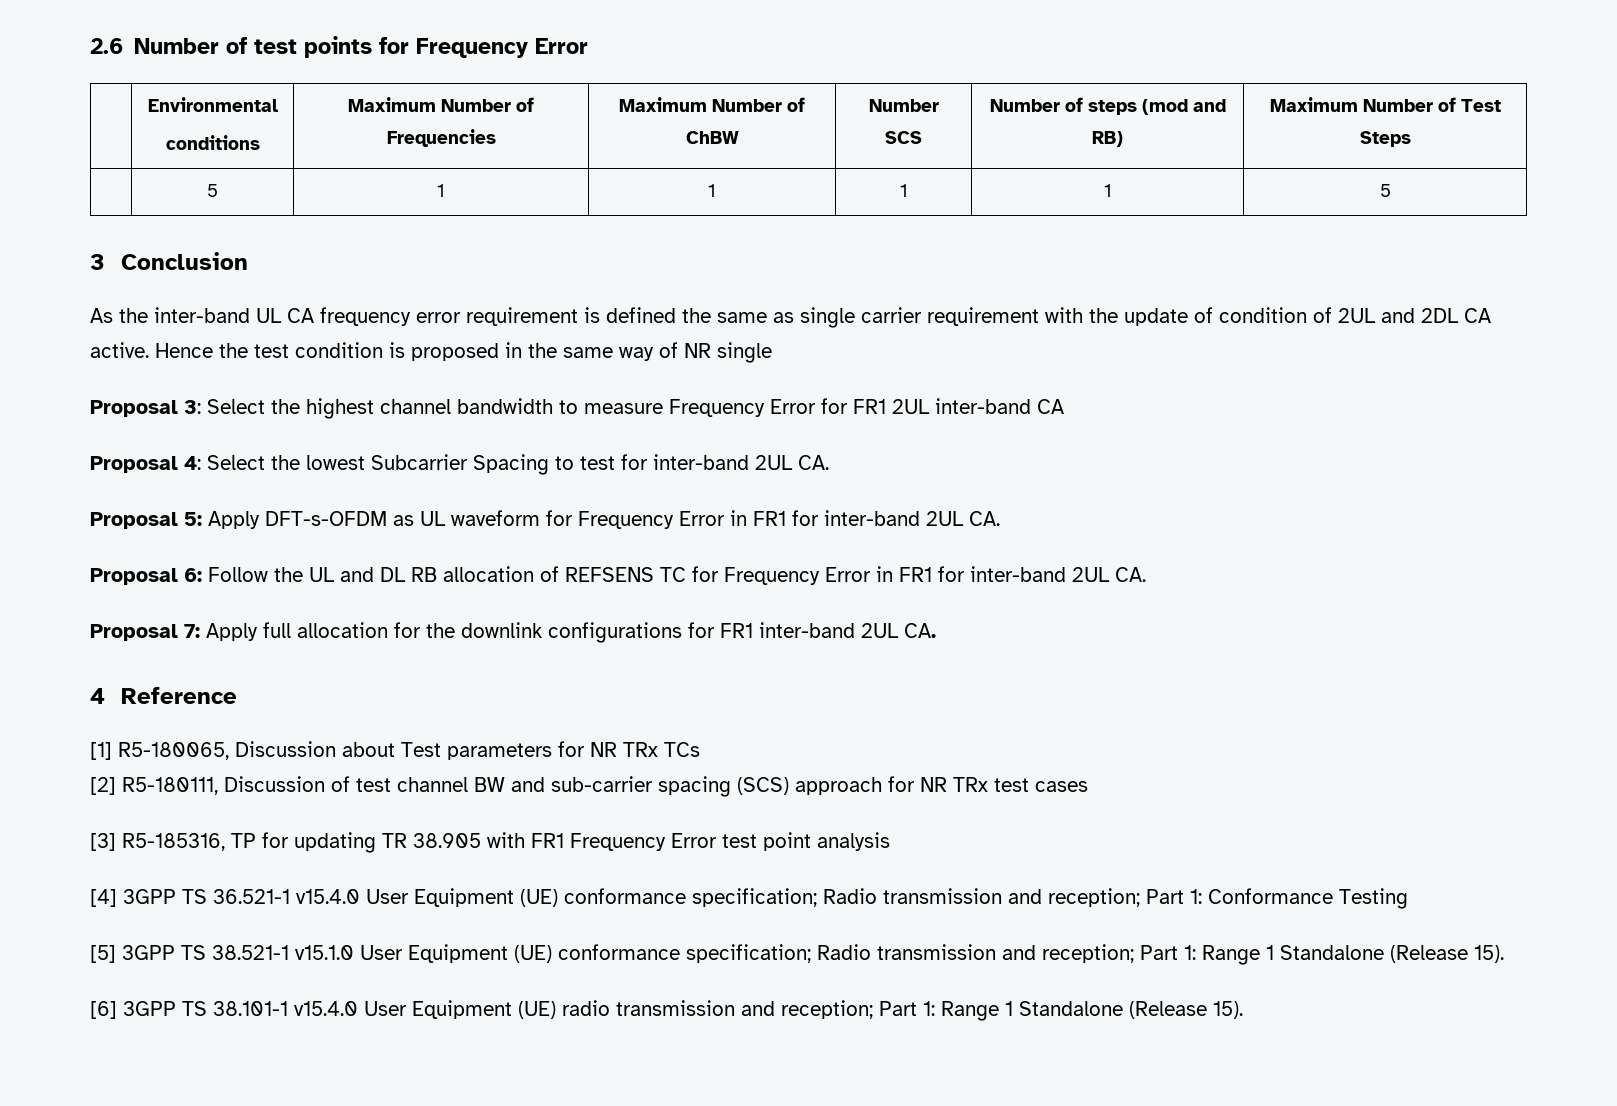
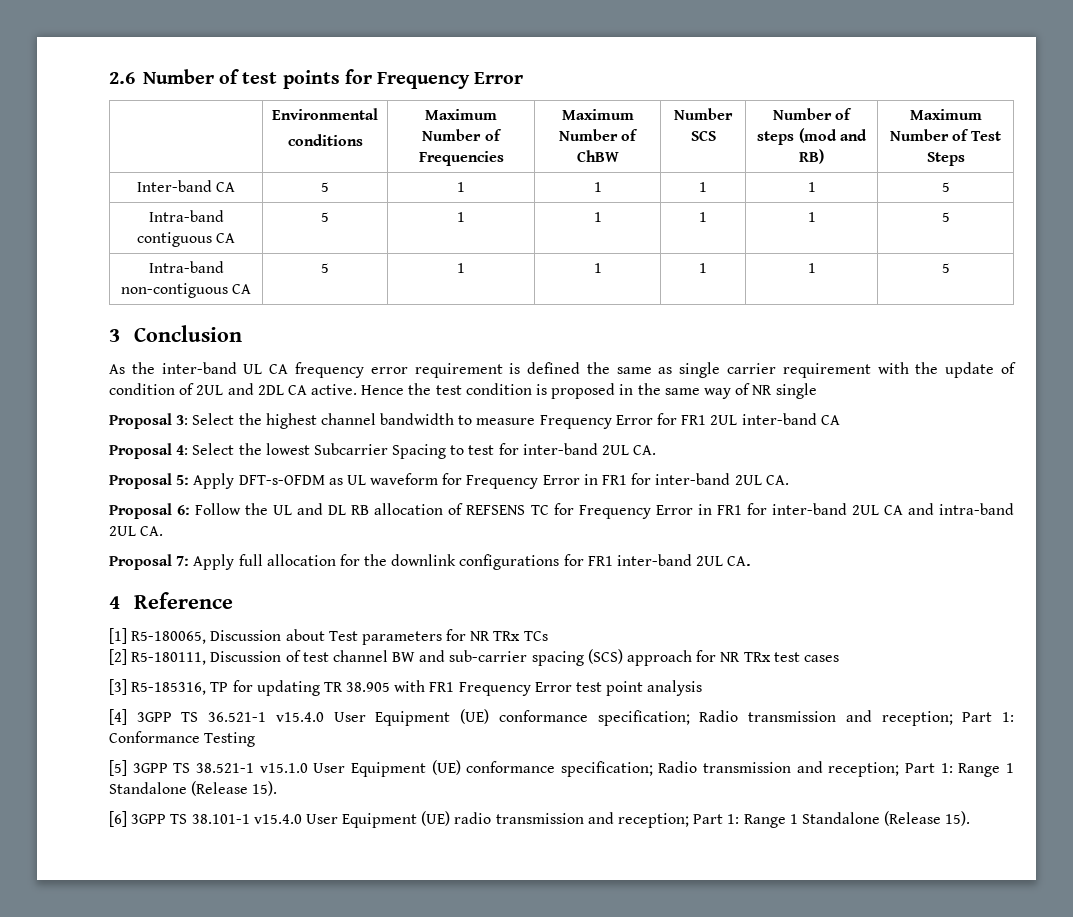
- | 5 | 1 | 1 | 1 | 1 | 5
+ Inter-band CA | 5 | 1 | 1 | 1 | 1 | 5
+ Intra-band contiguous CA | 5 | 1 | 1 | 1 | 1 | 5
+ Intra-band non-contiguous CA | 5 | 1 | 1 | 1 | 1 | 5
- Proposal 6: Follow the UL and DL RB allocation of REFSENS TC for Frequency Error in FR1 for inter-band 2UL CA.
+ Proposal 6: Follow the UL and DL RB allocation of REFSENS TC for Frequency Error in FR1 for inter-band 2UL CA and intra-band 2UL CA.

